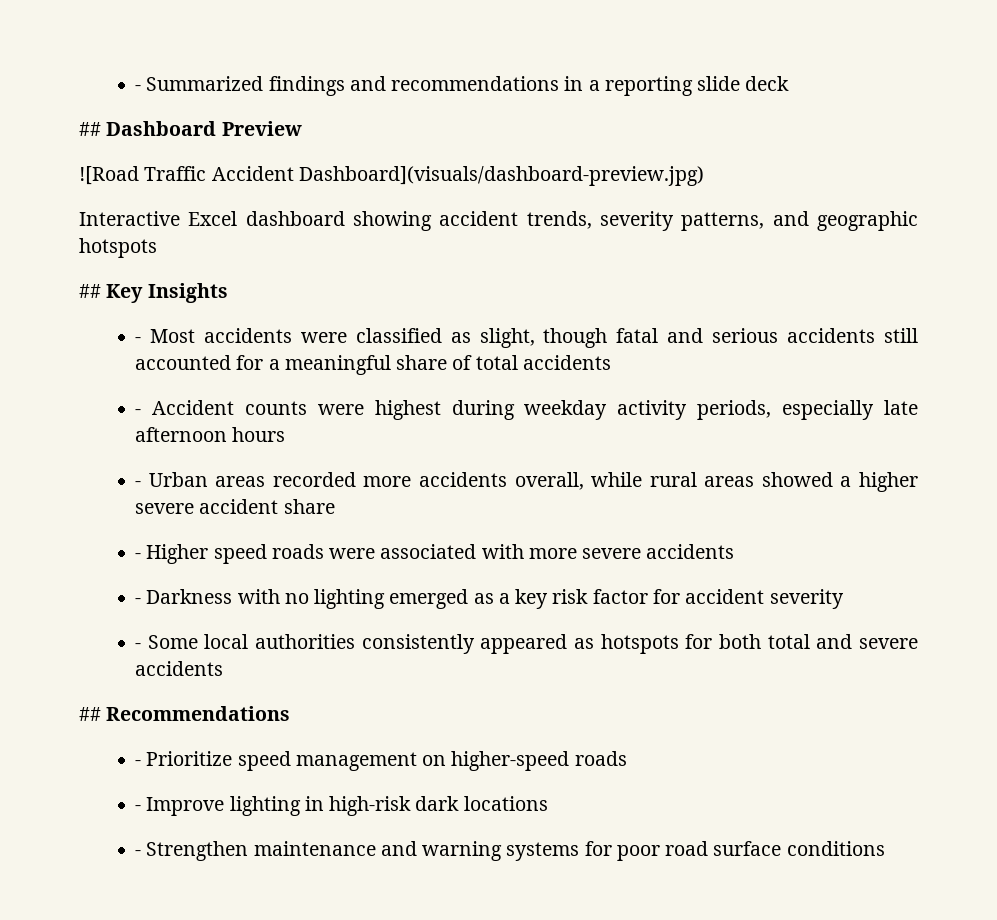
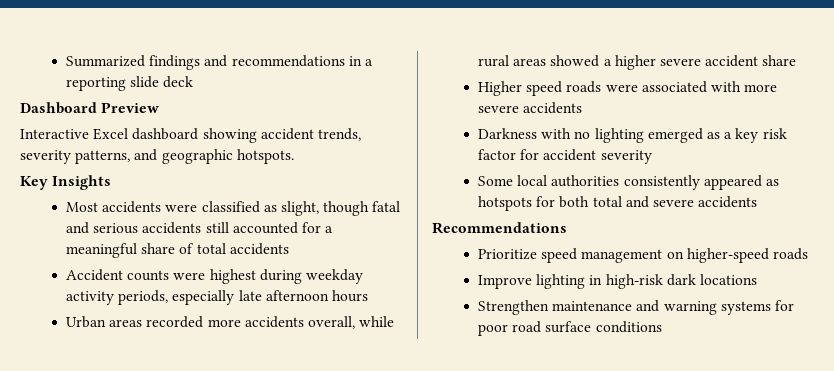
- - Summarized findings and recommendations in a reporting slide deck
+ Summarized findings and recommendations in a reporting slide deck
- ## Dashboard Preview
+ Dashboard Preview
- ![Road Traffic Accident Dashboard](visuals/dashboard-preview.jpg)
- Interactive Excel dashboard showing accident trends, severity patterns, and geographic hotspots
- ## Key Insights
+ Interactive Excel dashboard showing accident trends, severity patterns, and geographic hotspots.
+ Key Insights
- - Most accidents were classified as slight, though fatal and serious accidents still accounted for a meaningful share of total accidents
+ Most accidents were classified as slight, though fatal and serious accidents still accounted for a meaningful share of total accidents
- - Accident counts were highest during weekday activity periods, especially late afternoon hours
+ Accident counts were highest during weekday activity periods, especially late afternoon hours
- - Urban areas recorded more accidents overall, while rural areas showed a higher severe accident share
+ Urban areas recorded more accidents overall, while rural areas showed a higher severe accident share
- - Higher speed roads were associated with more severe accidents
+ Higher speed roads were associated with more severe accidents
- - Darkness with no lighting emerged as a key risk factor for accident severity
+ Darkness with no lighting emerged as a key risk factor for accident severity
- - Some local authorities consistently appeared as hotspots for both total and severe accidents
+ Some local authorities consistently appeared as hotspots for both total and severe accidents
- ## Recommendations
+ Recommendations
- - Prioritize speed management on higher-speed roads
+ Prioritize speed management on higher-speed roads
- - Improve lighting in high-risk dark locations
+ Improve lighting in high-risk dark locations
- - Strengthen maintenance and warning systems for poor road surface conditions
+ Strengthen maintenance and warning systems for poor road surface conditions

